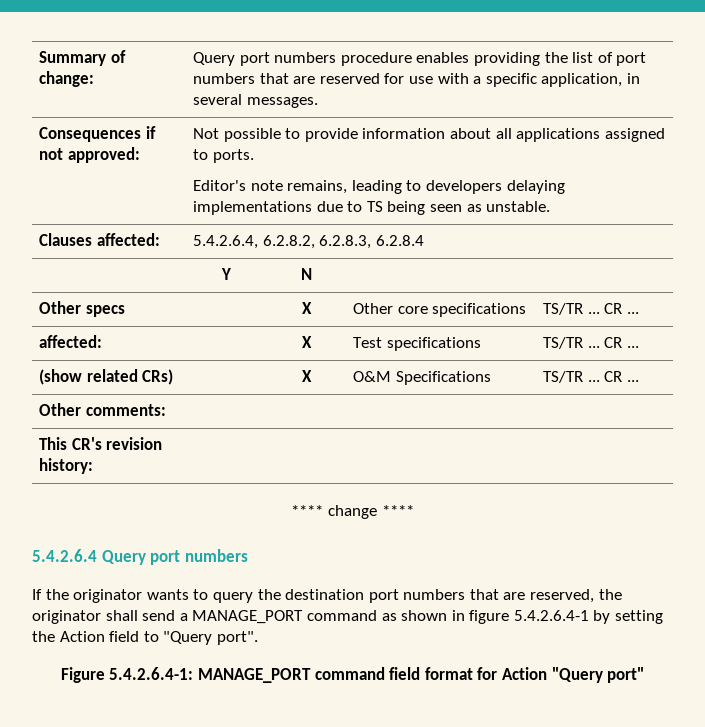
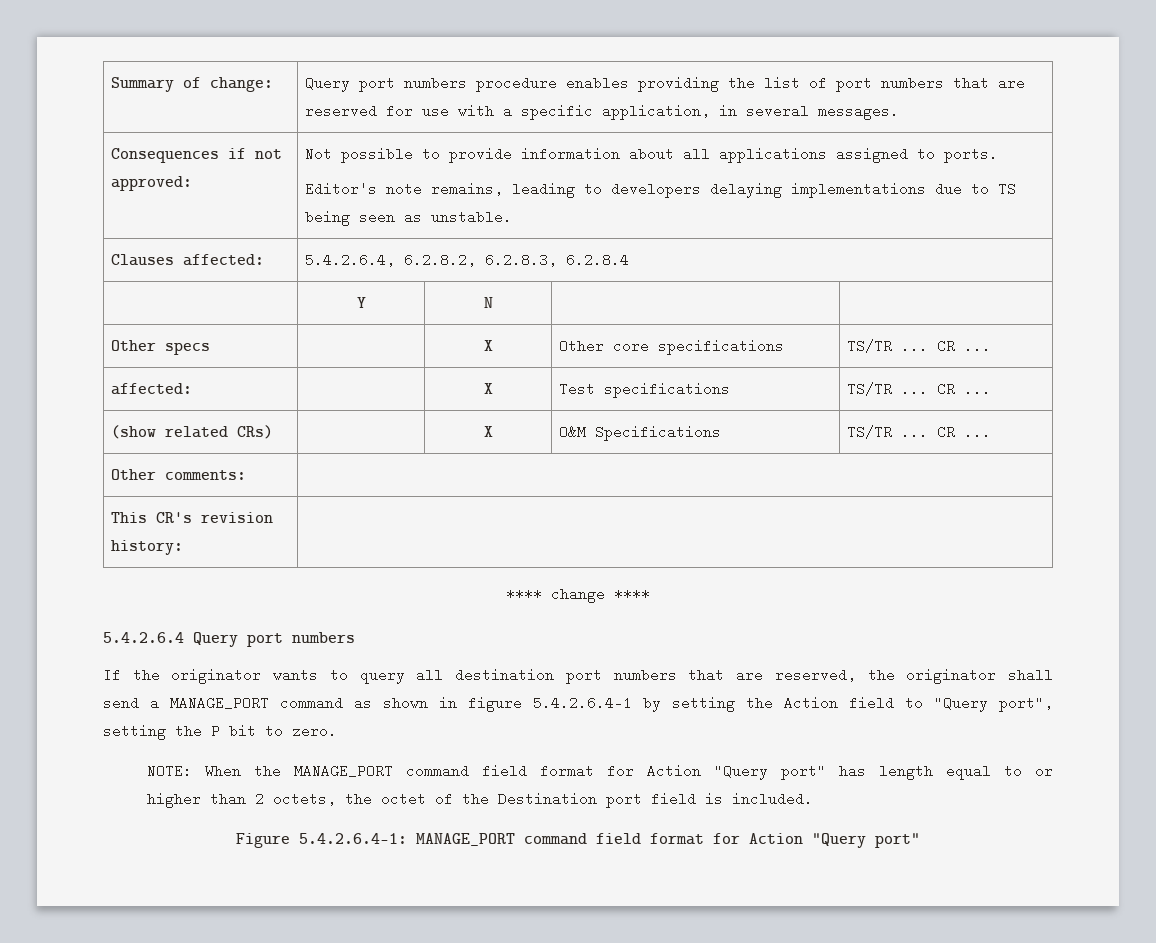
- If the originator wants to query the destination port numbers that are reserved, the originator shall send a MANAGE_PORT command as shown in figure 5.4.2.6.4-1 by setting the Action field to "Query port".
+ If the originator wants to query all destination port numbers that are reserved, the originator shall send a MANAGE_PORT command as shown in figure 5.4.2.6.4-1 by setting the Action field to "Query port", setting the P bit to zero.
+ NOTE: When the MANAGE_PORT command field format for Action "Query port" has length equal to or higher than 2 octets, the octet of the Destination port field is included.

